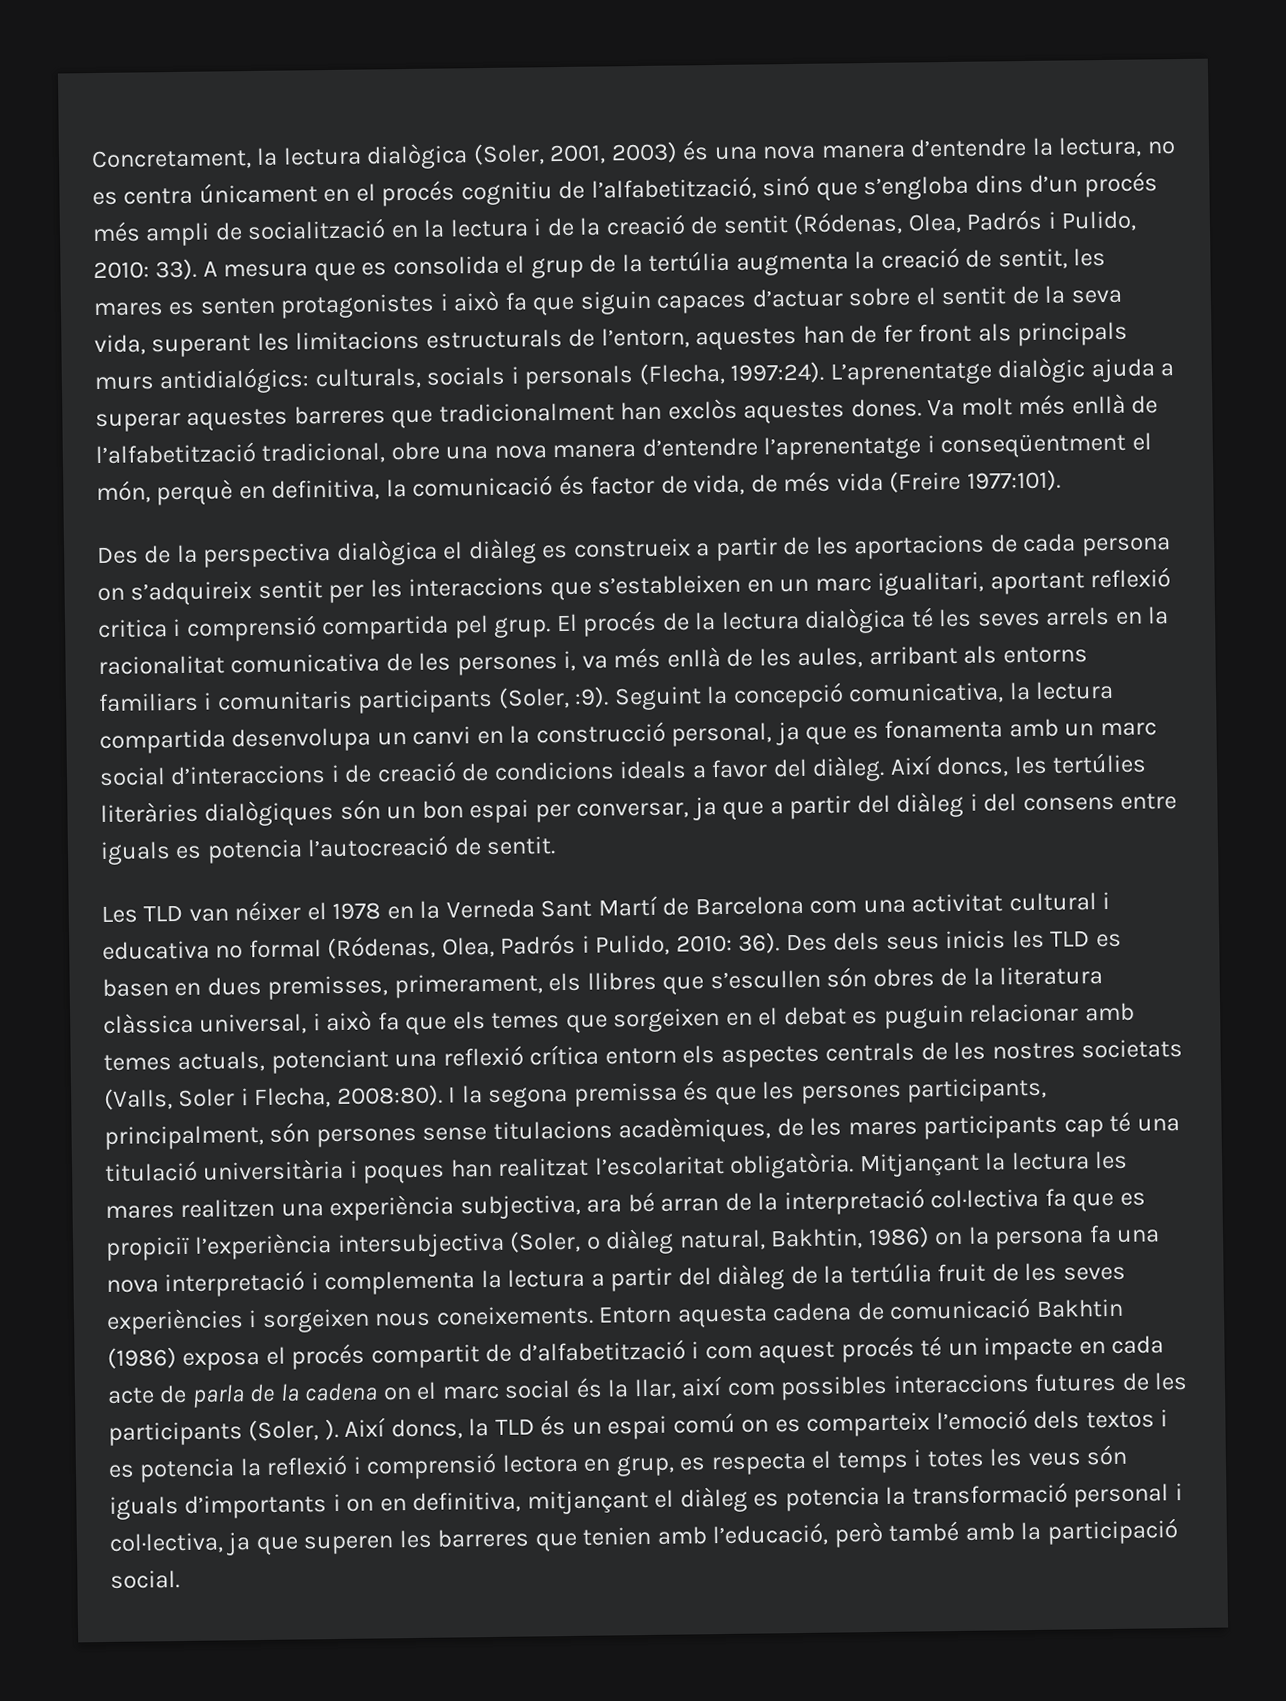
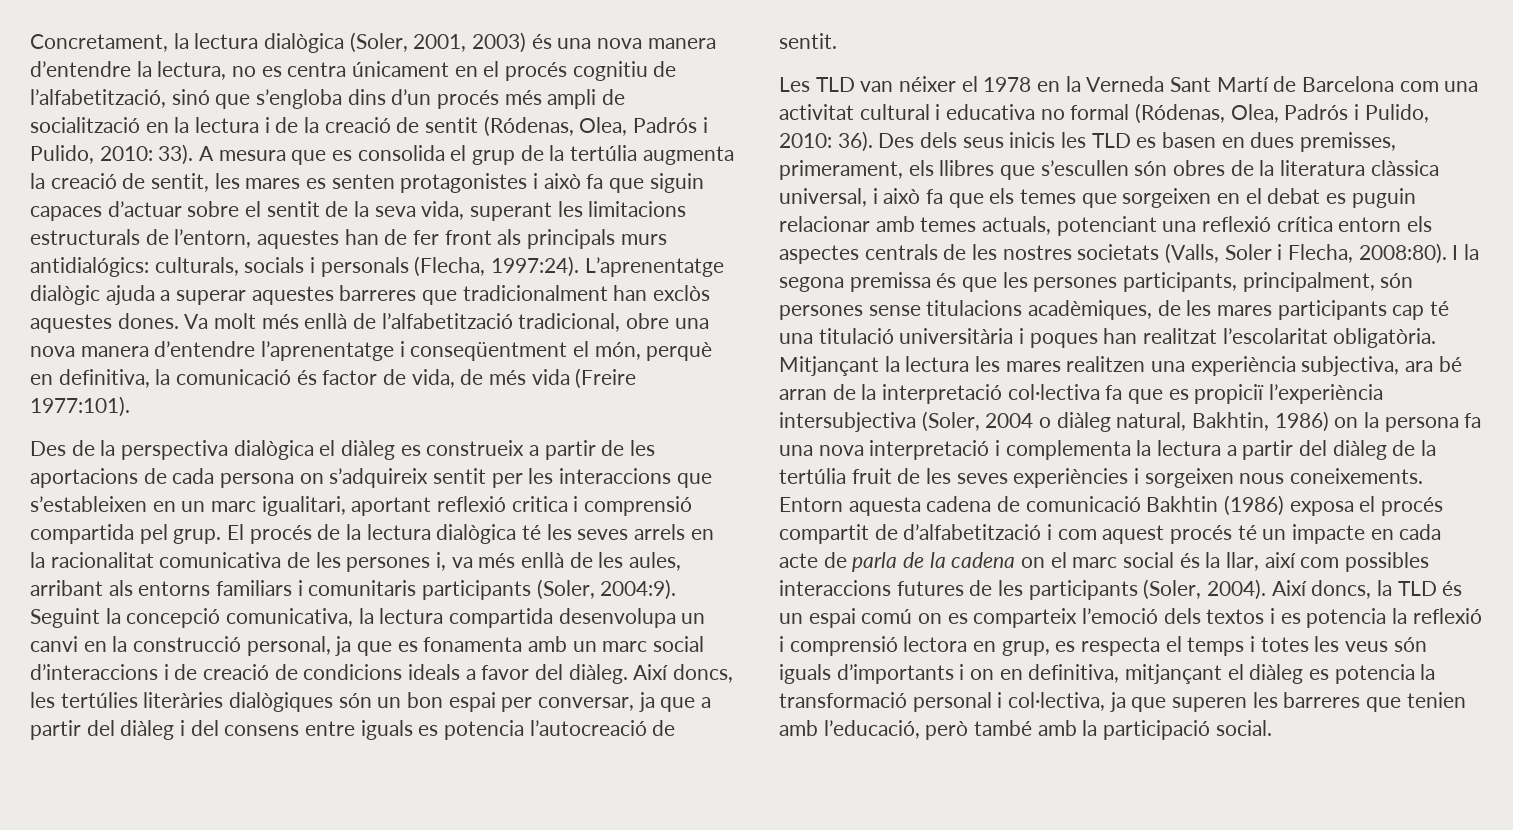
- El procés de la lectura dialògica té les seves arrels en la racionalitat comunicativa de les persones i, va més enllà de les aules, arribant als entorns familiars i comunitaris participants (Soler, :9).
+ El procés de la lectura dialògica té les seves arrels en la racionalitat comunicativa de les persones i, va més enllà de les aules, arribant als entorns familiars i comunitaris participants (Soler, 2004:9).
- Mitjançant la lectura les mares realitzen una experiència subjectiva, ara bé arran de la interpretació col·lectiva fa que es propiciï l’experiència intersubjectiva (Soler, o diàleg natural, Bakhtin, 1986) on la persona fa una nova interpretació i complementa la lectura a partir del diàleg de la tertúlia fruit de les seves experiències i sorgeixen nous coneixements.
+ Mitjançant la lectura les mares realitzen una experiència subjectiva, ara bé arran de la interpretació col·lectiva fa que es propiciï l’experiència intersubjectiva (Soler, 2004 o diàleg natural, Bakhtin, 1986) on la persona fa una nova interpretació i complementa la lectura a partir del diàleg de la tertúlia fruit de les seves experiències i sorgeixen nous coneixements.
- Entorn aquesta cadena de comunicació Bakhtin (1986) exposa el procés compartit de d’alfabetització i com aquest procés té un impacte en cada acte de parla de la cadena on el marc social és la llar, així com possibles interaccions futures de les participants (Soler, ).
+ Entorn aquesta cadena de comunicació Bakhtin (1986) exposa el procés compartit de d’alfabetització i com aquest procés té un impacte en cada acte de parla de la cadena on el marc social és la llar, així com possibles interaccions futures de les participants (Soler, 2004).

